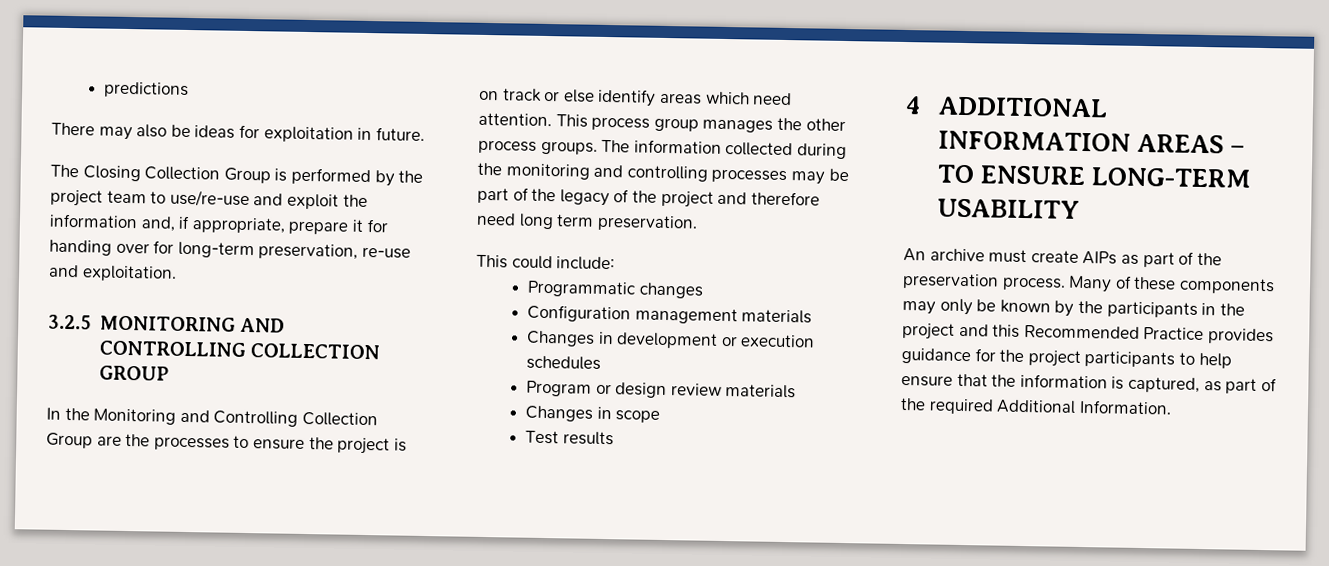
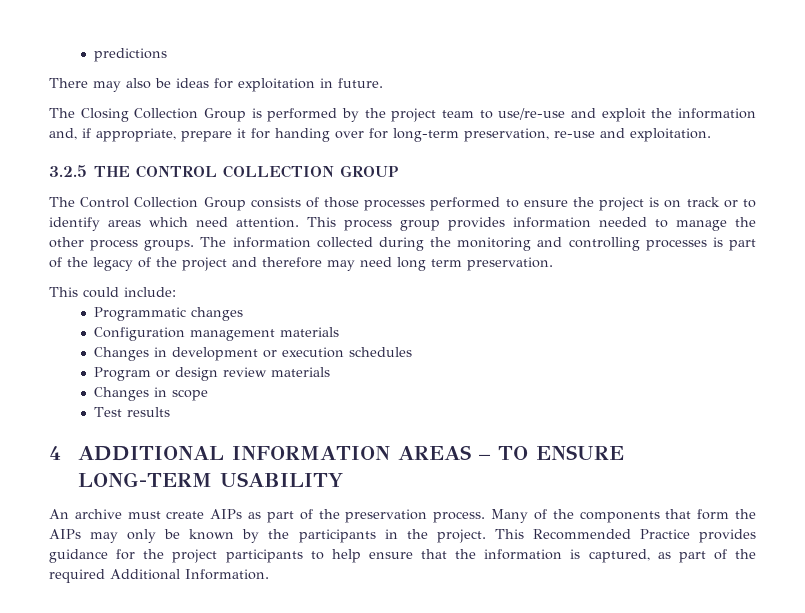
- 3.2.5 MONITORING AND CONTROLLING COLLECTION GROUP
+ 3.2.5 THE CONTROL COLLECTION GROUP
- In the Monitoring and Controlling Collection Group are the processes to ensure the project is on track or else identify areas which need attention.
+ The Control Collection Group consists of those processes performed to ensure the project is on track or to identify areas which need attention.
- This process group manages the other process groups.
+ This process group provides information needed to manage the other process groups.
- The information collected during the monitoring and controlling processes may be part of the legacy of the project and therefore need long term preservation.
+ The information collected during the monitoring and controlling processes is part of the legacy of the project and therefore may need long term preservation.
- Many of these components may only be known by the participants in the project and this Recommended Practice provides guidance for the project participants to help ensure that the information is captured, as part of the required Additional Information.
+ Many of the components that form the AIPs may only be known by the participants in the project. This Recommended Practice provides guidance for the project participants to help ensure that the information is captured, as part of the required Additional Information.

